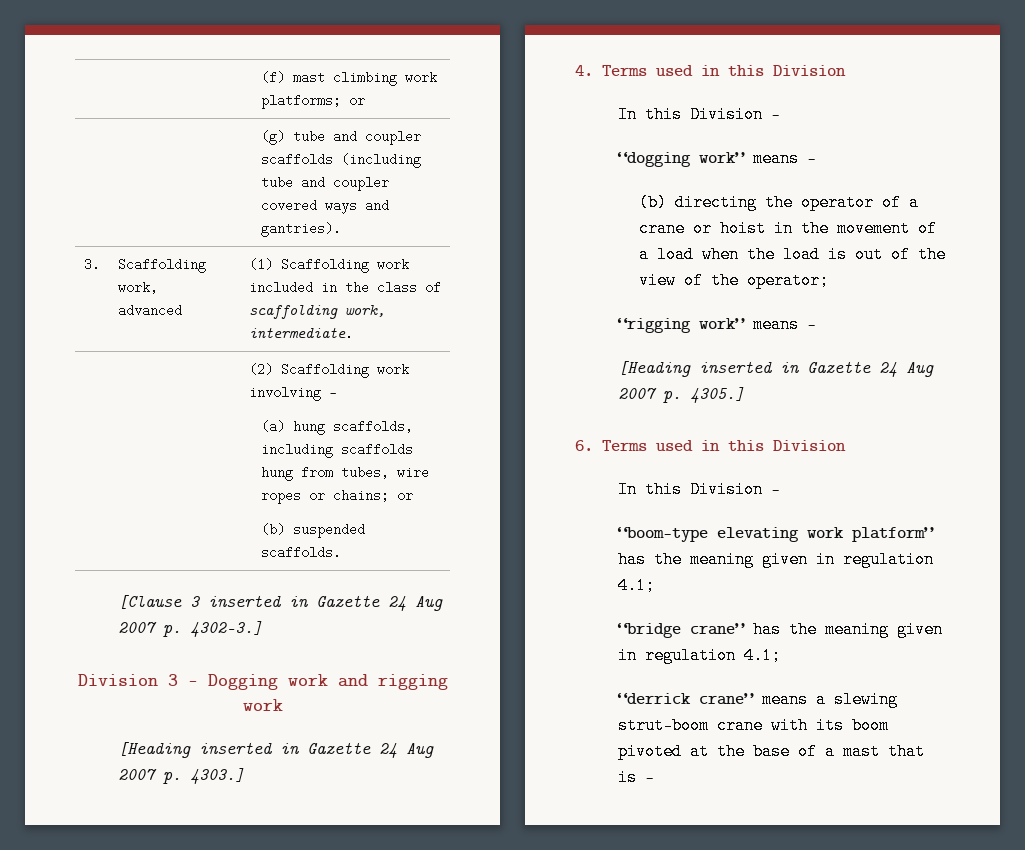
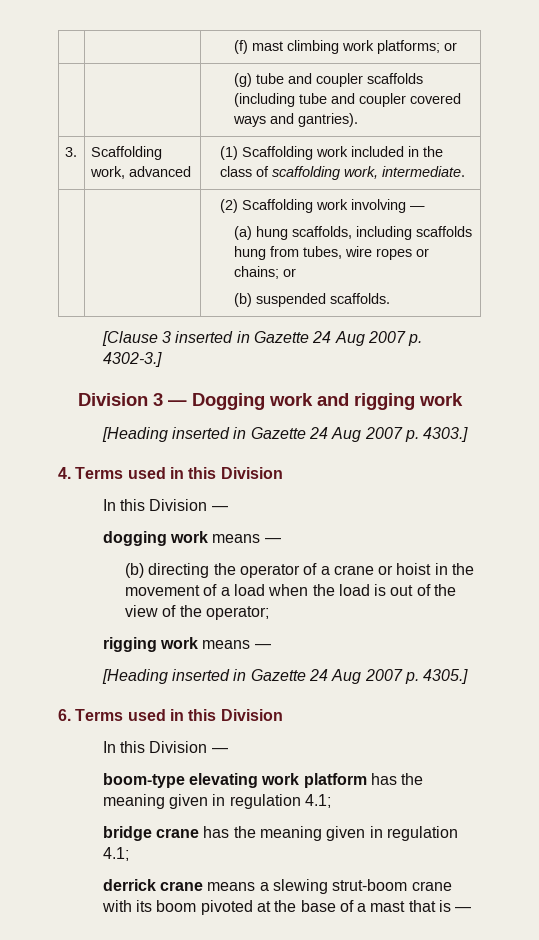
- “dogging work” means —
+ dogging work means —
- “rigging work” means —
+ rigging work means —
- “boom-type elevating work platform” has the meaning given in regulation 4.1;
- “bridge crane” has the meaning given in regulation 4.1;
- “derrick crane” means a slewing strut-boom crane with its boom pivoted at the base of a mast that is —
+ boom-type elevating work platform has the meaning given in regulation 4.1;
+ bridge crane has the meaning given in regulation 4.1;
+ derrick crane means a slewing strut-boom crane with its boom pivoted at the base of a mast that is —

